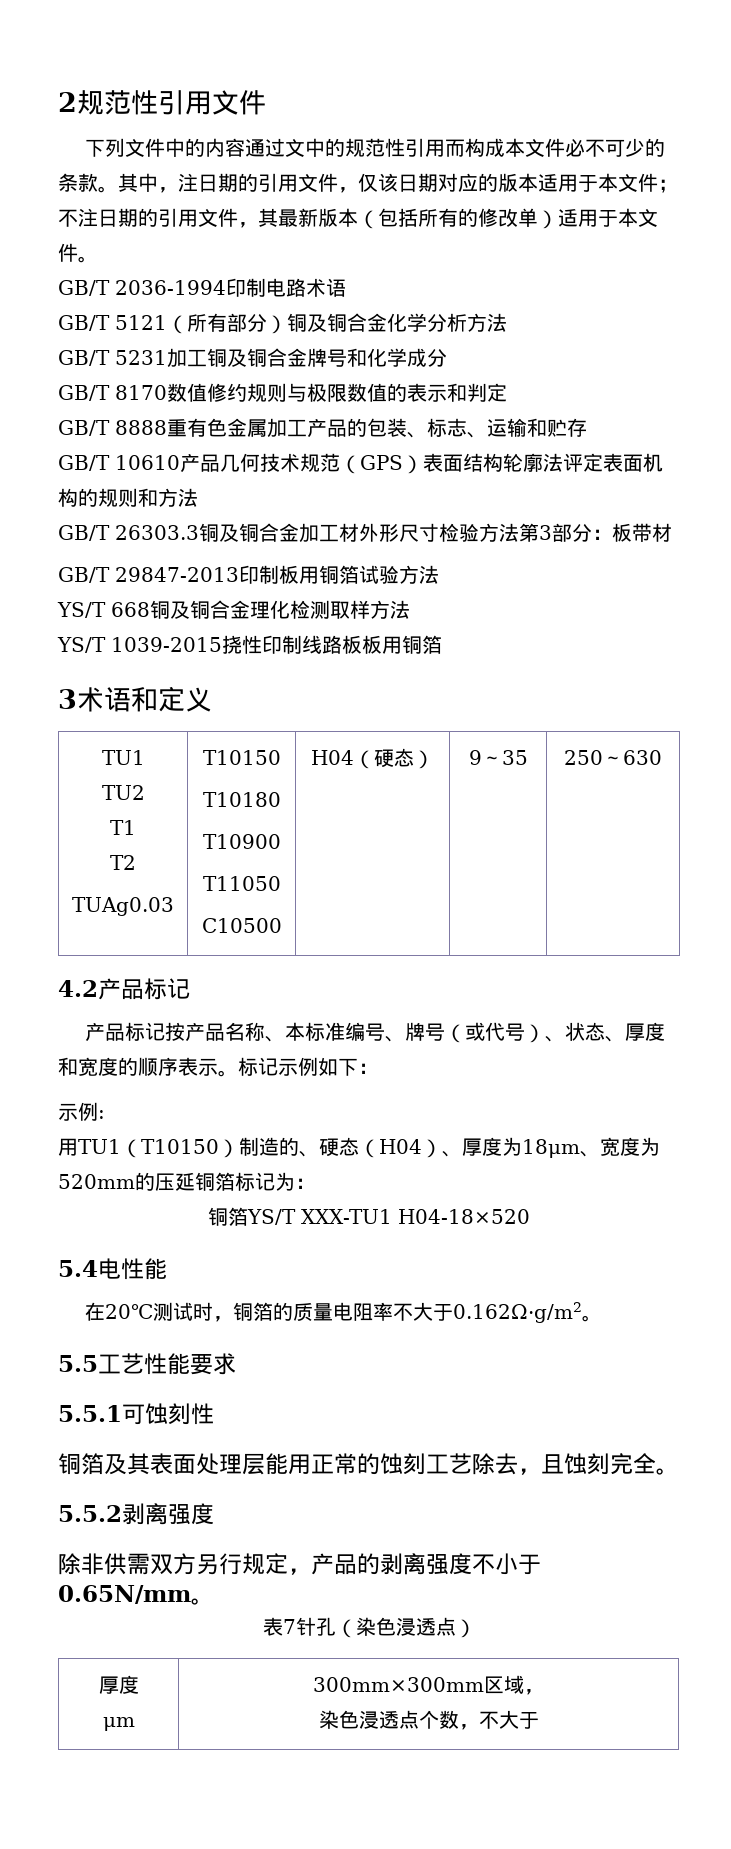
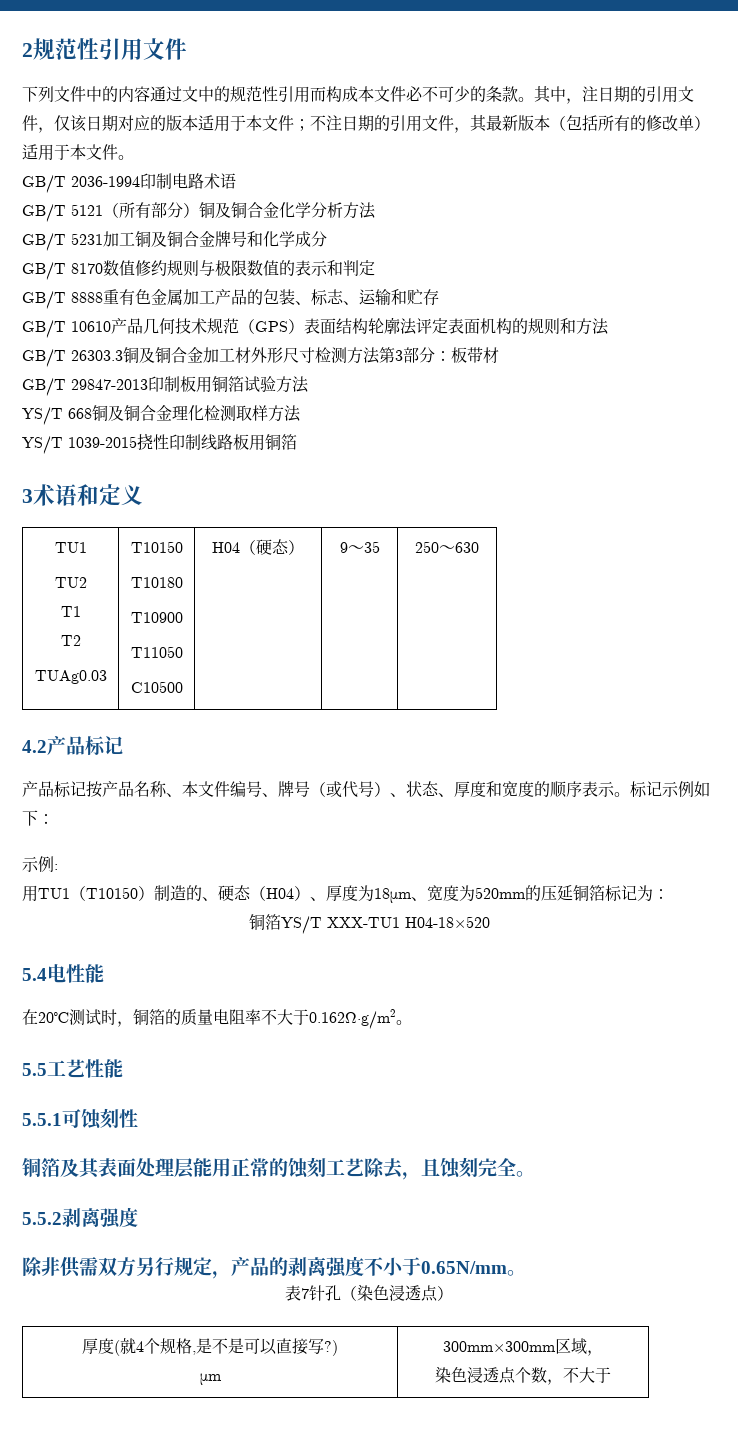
- GB/T 26303.3铜及铜合金加工材外形尺寸检验方法第3部分：板带材
+ GB/T 26303.3铜及铜合金加工材外形尺寸检测方法第3部分：板带材
- YS/T 1039-2015挠性印制线路板板用铜箔
+ YS/T 1039-2015挠性印制线路板用铜箔
- 产品标记按产品名称、本标准编号、牌号（或代号）、状态、厚度和宽度的顺序表示。
+ 产品标记按产品名称、本文件编号、牌号（或代号）、状态、厚度和宽度的顺序表示。
- 5.5工艺性能要求
+ 5.5工艺性能
  表7针孔（染色浸透点）
- 厚度
+ 厚度(就4个规格,是不是可以直接写?)

